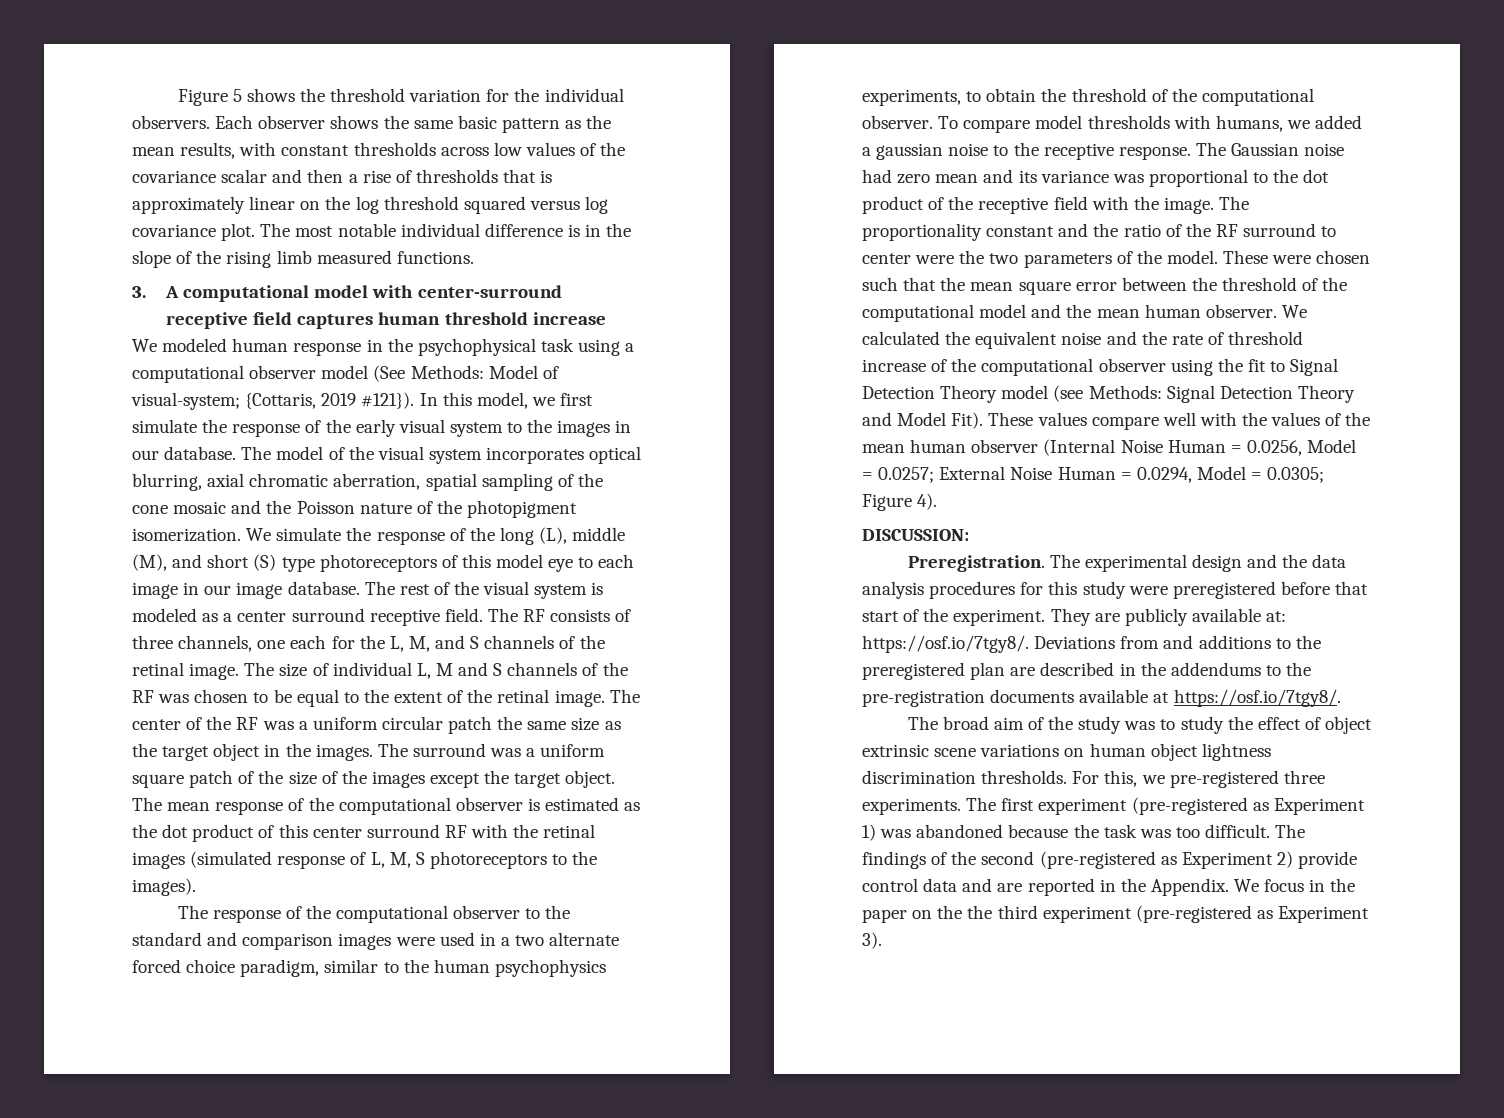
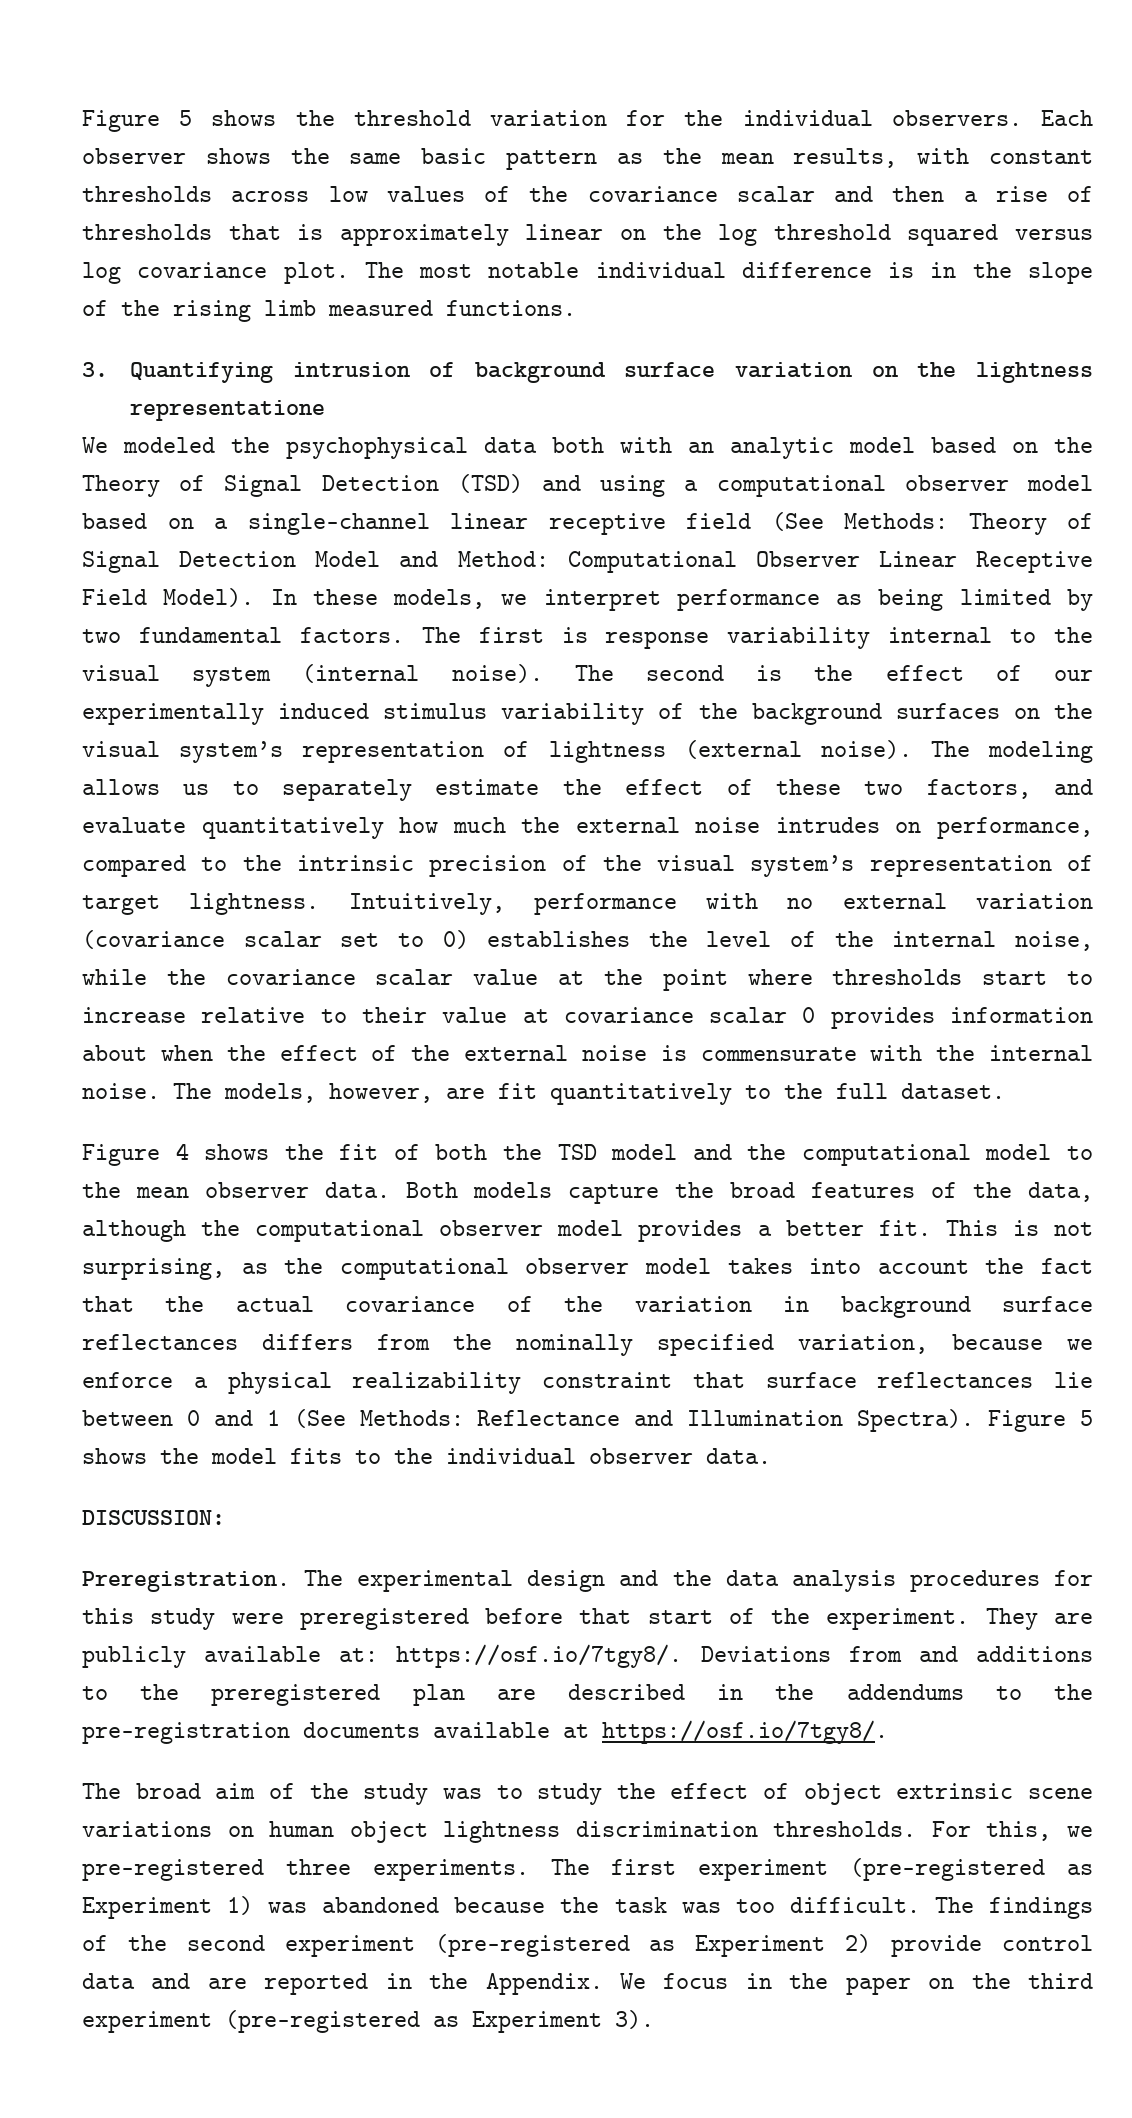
- 3. A computational model with center-surround receptive field captures human threshold increase
- We modeled human response in the psychophysical task using a computational observer model (See Methods: Model of visual-system; {Cottaris, 2019 #121}). In this model, we first simulate the response of the early visual system to the images in our database. The model of the visual system incorporates optical blurring, axial chromatic aberration, spatial sampling of the cone mosaic and the Poisson nature of the photopigment isomerization. We simulate the response of the long (L), middle (M), and short (S) type photoreceptors of this model eye to each image in our image database. The rest of the visual system is modeled as a center surround receptive field. The RF consists of three channels, one each for the L, M, and S channels of the retinal image. The size of individual L, M and S channels of the RF was chosen to be equal to the extent of the retinal image. The center of the RF was a uniform circular patch the same size as the target object in the images. The surround was a uniform square patch of the size of the images except the target object. The mean response of the computational observer is estimated as the dot product of this center surround RF with the retinal images (simulated response of L, M, S photoreceptors to the images).
- The response of the computational observer to the standard and comparison images were used in a two alternate forced choice paradigm, similar to the human psychophysics experiments, to obtain the threshold of the computational observer. To compare model thresholds with humans, we added a gaussian noise to the receptive response. The Gaussian noise had zero mean and its variance was proportional to the dot product of the receptive field with the image. The proportionality constant and the ratio of the RF surround to center were the two parameters of the model. These were chosen such that the mean square error between the threshold of the computational model and the mean human observer. We calculated the equivalent noise and the rate of threshold increase of the computational observer using the fit to Signal Detection Theory model (see Methods: Signal Detection Theory and Model Fit). These values compare well with the values of the mean human observer (Internal Noise Human = 0.0256, Model = 0.0257; External Noise Human = 0.0294, Model = 0.0305; Figure 4).
+ 3. Quantifying intrusion of background surface variation on the lightness representatione
+ We modeled the psychophysical data both with an analytic model based on the Theory of Signal Detection (TSD) and using a computational observer model based on a single-channel linear receptive field (See Methods: Theory of Signal Detection Model and Method: Computational Observer Linear Receptive Field Model). In these models, we interpret performance as being limited by two fundamental factors. The first is response variability internal to the visual system (internal noise). The second is the effect of our experimentally induced stimulus variability of the background surfaces on the visual system’s representation of lightness (external noise). The modeling allows us to separately estimate the effect of these two factors, and evaluate quantitatively how much the external noise intrudes on performance, compared to the intrinsic precision of the visual system’s representation of target lightness. Intuitively, performance with no external variation (covariance scalar set to 0) establishes the level of the internal noise, while the covariance scalar value at the point where thresholds start to increase relative to their value at covariance scalar 0 provides information about when the effect of the external noise is commensurate with the internal noise. The models, however, are fit quantitatively to the full dataset.
+ Figure 4 shows the fit of both the TSD model and the computational model to the mean observer data. Both models capture the broad features of the data, although the computational observer model provides a better fit. This is not surprising, as the computational observer model takes into account the fact that the actual covariance of the variation in background surface reflectances differs from the nominally specified variation, because we enforce a physical realizability constraint that surface reflectances lie between 0 and 1 (See Methods: Reflectance and Illumination Spectra). Figure 5 shows the model fits to the individual observer data.
- The findings of the second (pre-registered as Experiment 2) provide control data and are reported in the Appendix.
+ The findings of the second experiment (pre-registered as Experiment 2) provide control data and are reported in the Appendix.
- We focus in the paper on the the third experiment (pre-registered as Experiment 3).
+ We focus in the paper on the third experiment (pre-registered as Experiment 3).

